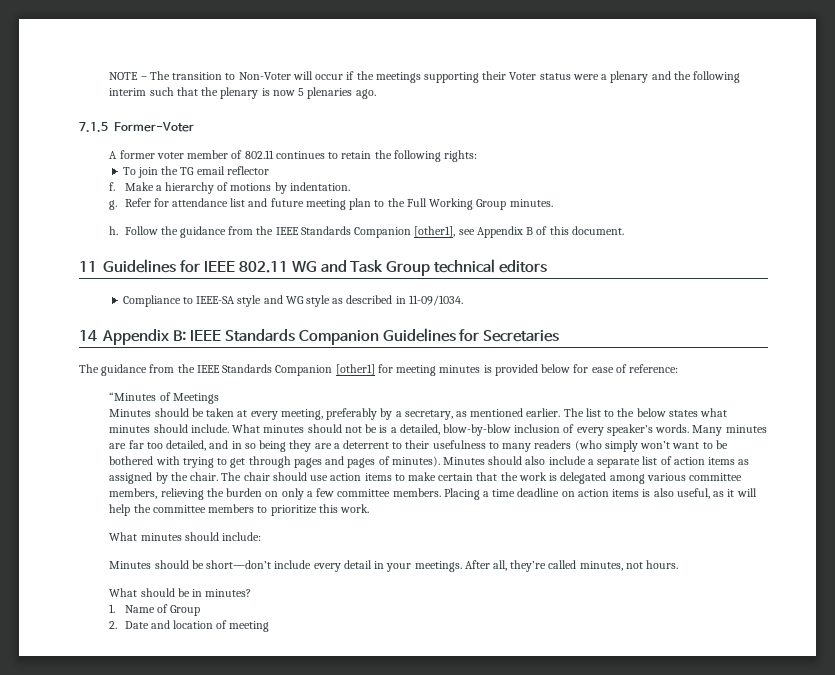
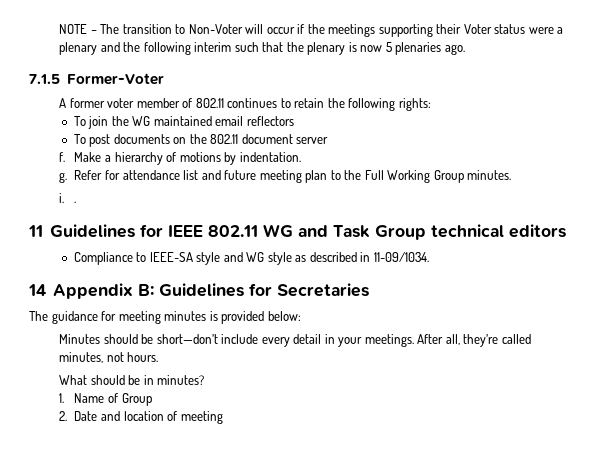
- To join the TG email reflector
+ To join the WG maintained email reflectors
+ To post documents on the 802.11 document server
- h. Follow the guidance from the IEEE Standards Companion [other1], see Appendix B of this document.
+ i. .
- 14 Appendix B: IEEE Standards Companion Guidelines for Secretaries
+ 14 Appendix B: Guidelines for Secretaries
- The guidance from the IEEE Standards Companion [other1] for meeting minutes is provided below for ease of reference:
- “Minutes of Meetings
- Minutes should be taken at every meeting, preferably by a secretary, as mentioned earlier. The list to the below states what minutes should include. What minutes should not be is a detailed, blow-by-blow inclusion of every speaker’s words. Many minutes are far too detailed, and in so being they are a deterrent to their usefulness to many readers (who simply won’t want to be bothered with trying to get through pages and pages of minutes). Minutes should also include a separate list of action items as assigned by the chair. The chair should use action items to make certain that the work is delegated among various committee members, relieving the burden on only a few committee members. Placing a time deadline on action items is also useful, as it will help the committee members to prioritize this work.
- What minutes should include:
+ The guidance for meeting minutes is provided below:

